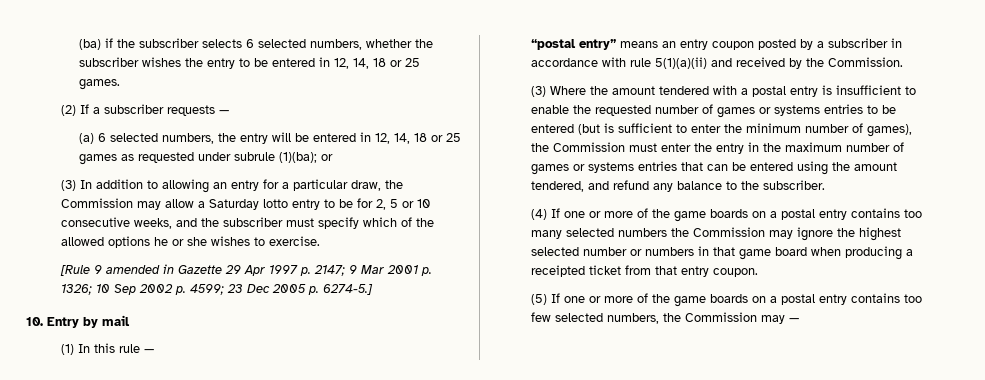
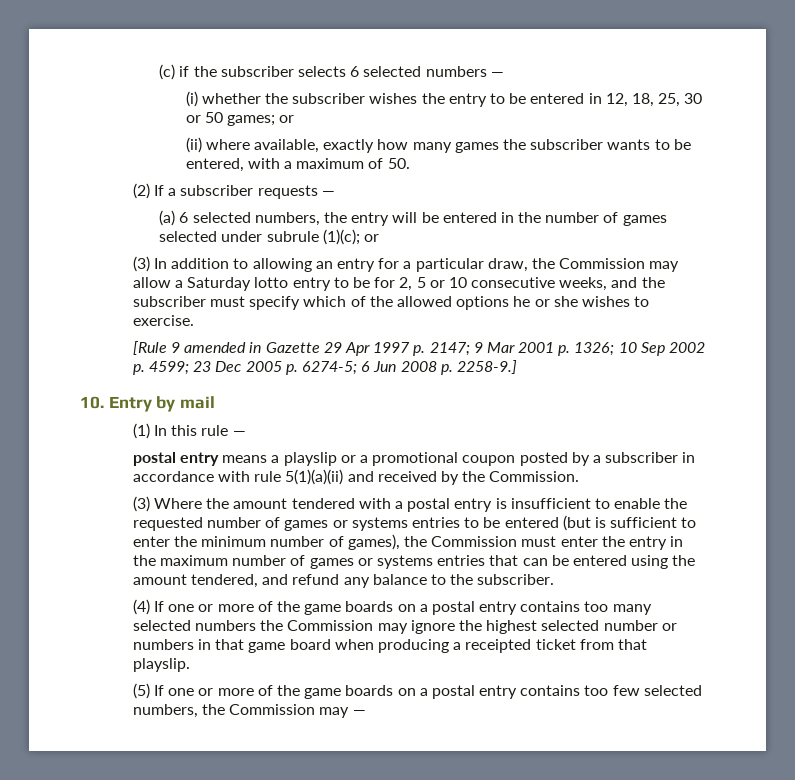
- (ba) if the subscriber selects 6 selected numbers, whether the subscriber wishes the entry to be entered in 12, 14, 18 or 25 games.
+ (c) if the subscriber selects 6 selected numbers —
+ (i) whether the subscriber wishes the entry to be entered in 12, 18, 25, 30 or 50 games; or
+ (ii) where available, exactly how many games the subscriber wants to be entered, with a maximum of 50.
- (a) 6 selected numbers, the entry will be entered in 12, 14, 18 or 25 games as requested under subrule (1)(ba); or
+ (a) 6 selected numbers, the entry will be entered in the number of games selected under subrule (1)(c); or
- [Rule 9 amended in Gazette 29 Apr 1997 p. 2147; 9 Mar 2001 p. 1326; 10 Sep 2002 p. 4599; 23 Dec 2005 p. 6274-5.]
+ [Rule 9 amended in Gazette 29 Apr 1997 p. 2147; 9 Mar 2001 p. 1326; 10 Sep 2002 p. 4599; 23 Dec 2005 p. 6274-5; 6 Jun 2008 p. 2258-9.]
- “postal entry” means an entry coupon posted by a subscriber in accordance with rule 5(1)(a)(ii) and received by the Commission.
+ postal entry means a playslip or a promotional coupon posted by a subscriber in accordance with rule 5(1)(a)(ii) and received by the Commission.
- (4) If one or more of the game boards on a postal entry contains too many selected numbers the Commission may ignore the highest selected number or numbers in that game board when producing a receipted ticket from that entry coupon.
+ (4) If one or more of the game boards on a postal entry contains too many selected numbers the Commission may ignore the highest selected number or numbers in that game board when producing a receipted ticket from that playslip.

